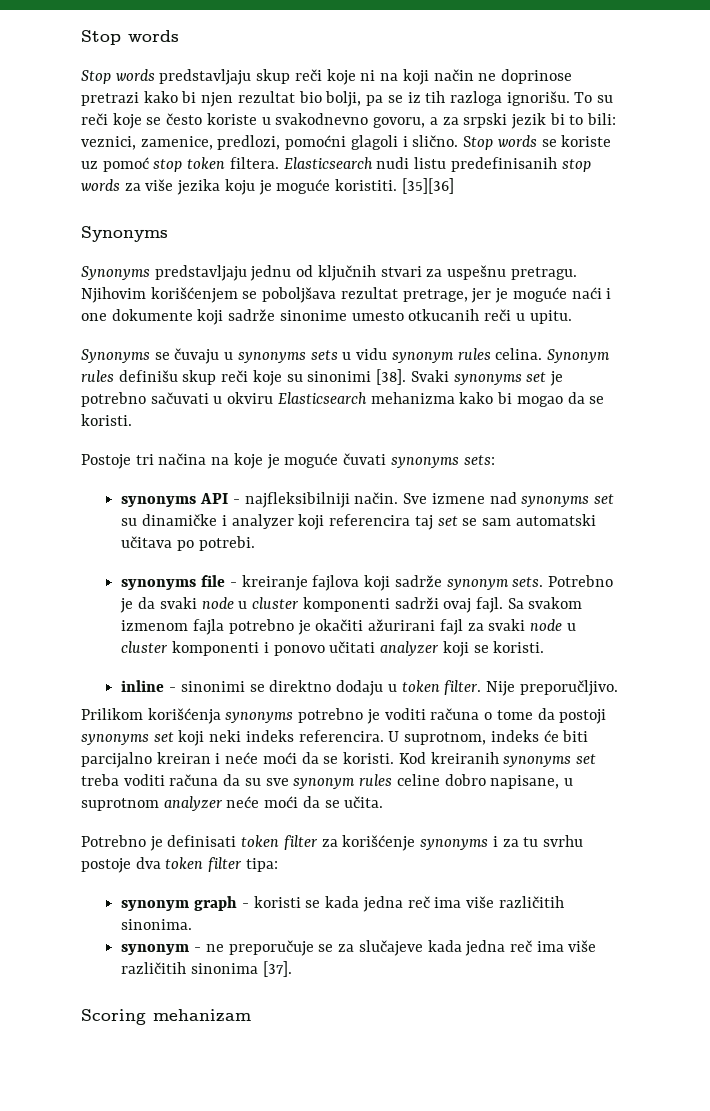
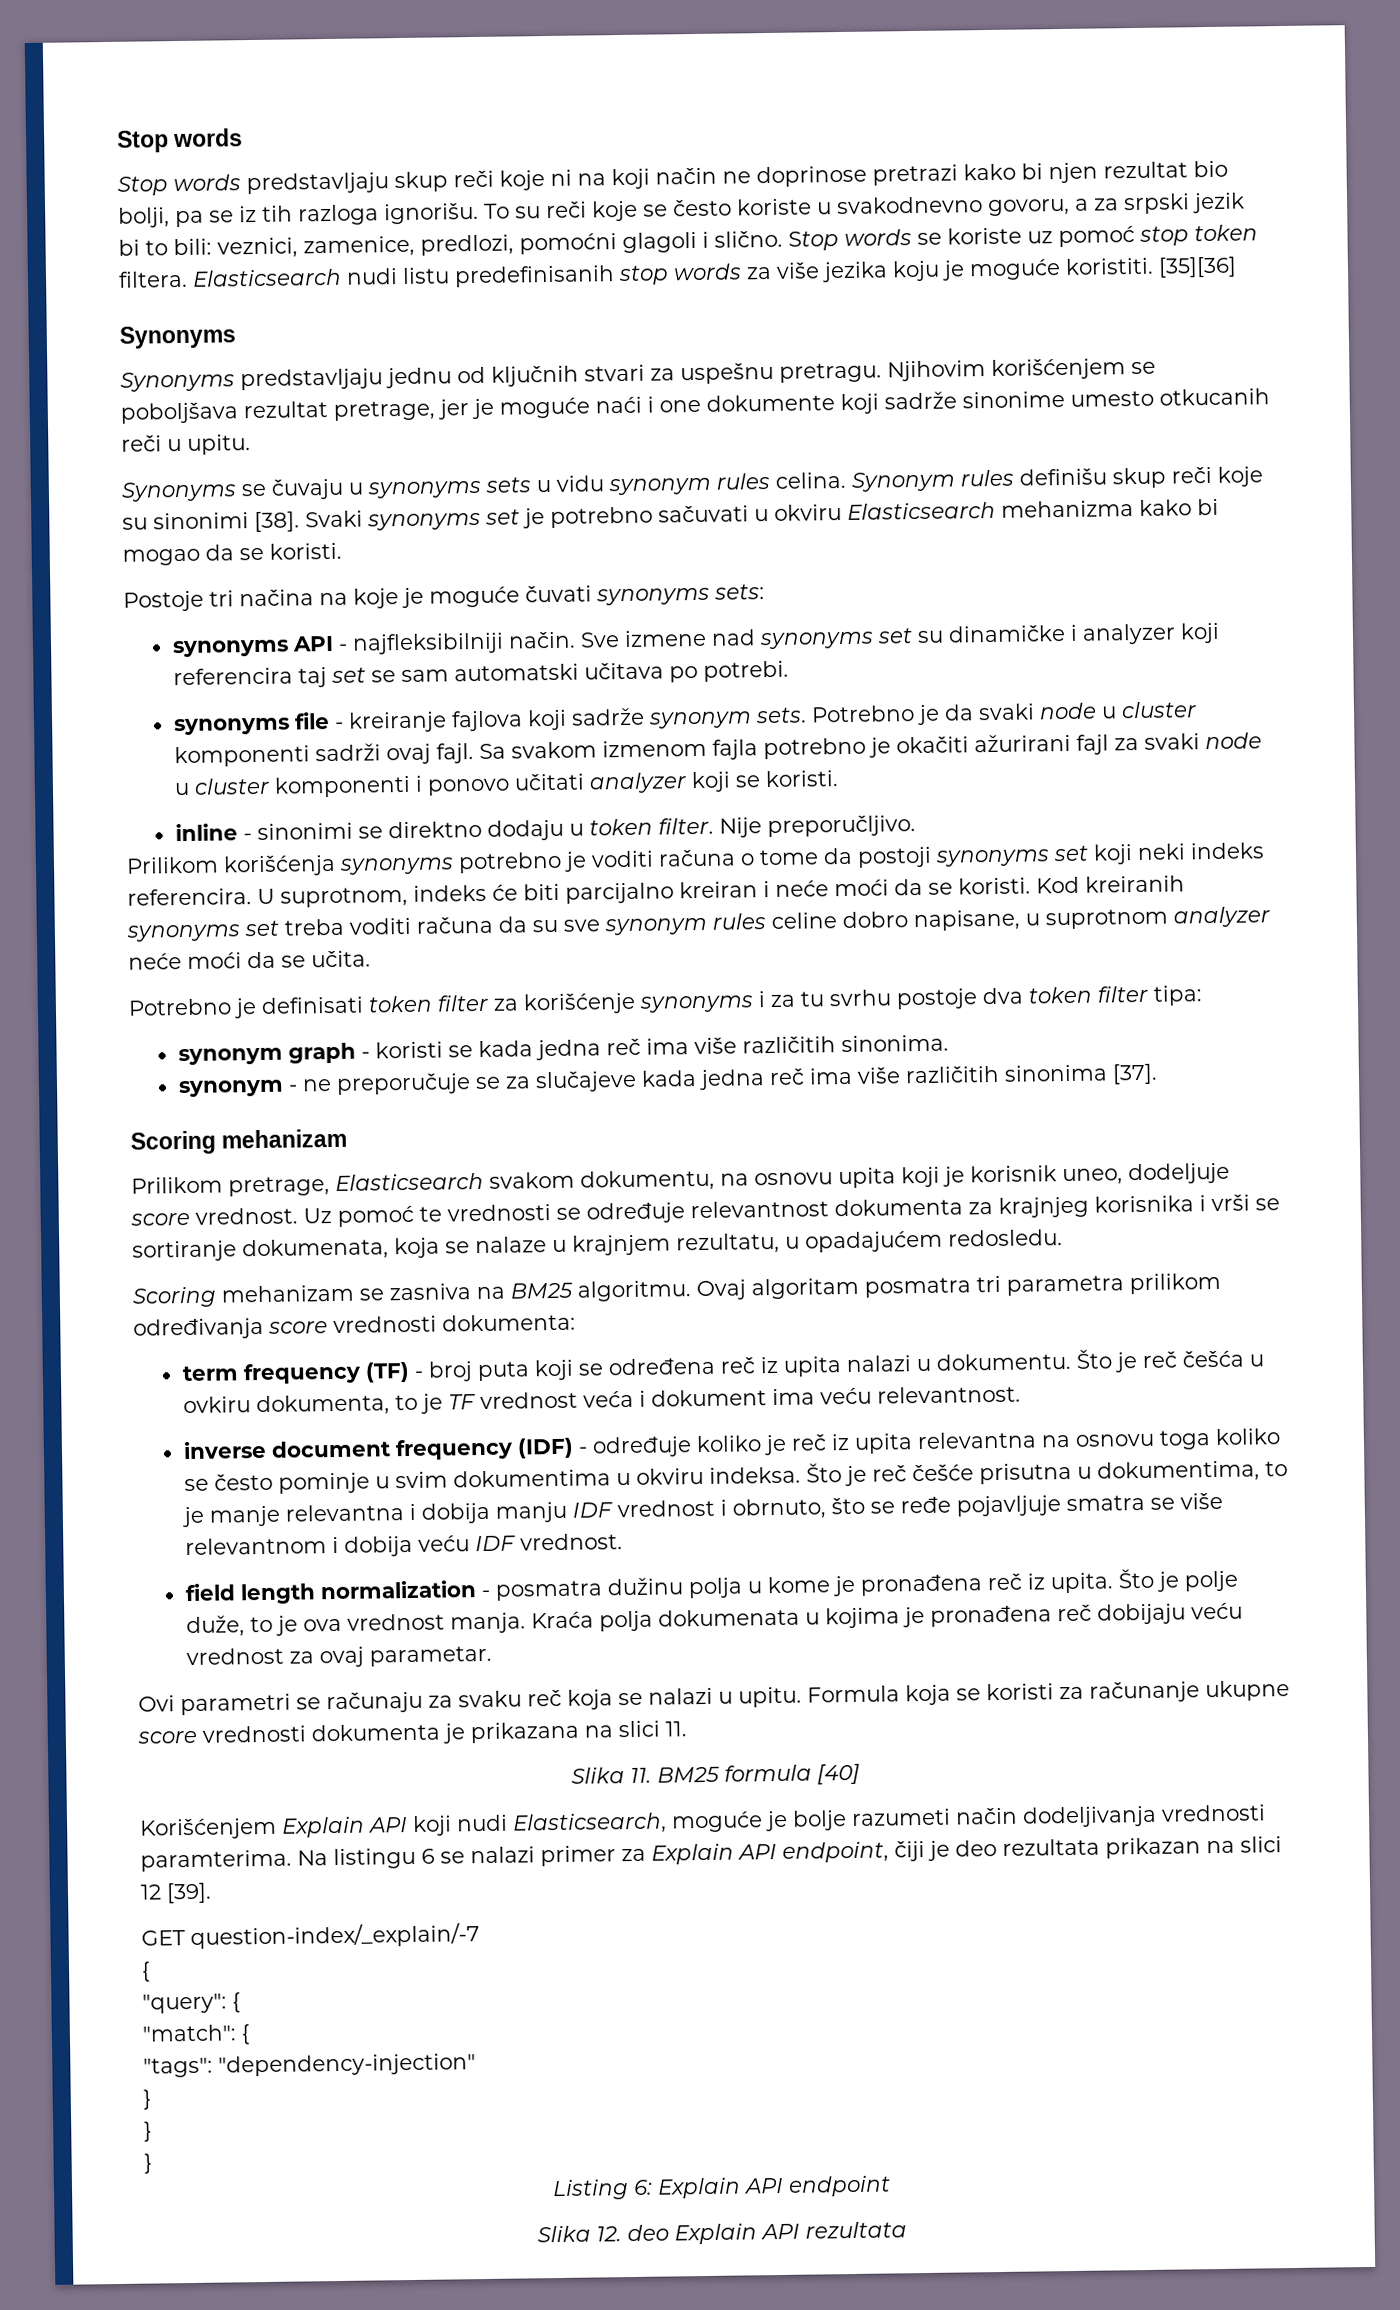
+ Prilikom pretrage, Elasticsearch svakom dokumentu, na osnovu upita koji je korisnik uneo, dodeljuje score vrednost. Uz pomoć te vrednosti se određuje relevantnost dokumenta za krajnjeg korisnika i vrši se sortiranje dokumenata, koja se nalaze u krajnjem rezultatu, u opadajućem redosledu.
+ Scoring mehanizam se zasniva na BM25 algoritmu. Ovaj algoritam posmatra tri parametra prilikom određivanja score vrednosti dokumenta:
+ term frequency (TF) - broj puta koji se određena reč iz upita nalazi u dokumentu. Što je reč češća u ovkiru dokumenta, to je TF vrednost veća i dokument ima veću relevantnost.
+ inverse document frequency (IDF) - određuje koliko je reč iz upita relevantna na osnovu toga koliko se često pominje u svim dokumentima u okviru indeksa. Što je reč češće prisutna u dokumentima, to je manje relevantna i dobija manju IDF vrednost i obrnuto, što se ređe pojavljuje smatra se više relevantnom i dobija veću IDF vrednost.
+ field length normalization - posmatra dužinu polja u kome je pronađena reč iz upita. Što je polje duže, to je ova vrednost manja. Kraća polja dokumenata u kojima je pronađena reč dobijaju veću vrednost za ovaj parametar.
+ Ovi parametri se računaju za svaku reč koja se nalazi u upitu. Formula koja se koristi za računanje ukupne score vrednosti dokumenta je prikazana na slici 11.
+ Slika 11. BM25 formula [40]
+ Korišćenjem Explain API koji nudi Elasticsearch, moguće je bolje razumeti način dodeljivanja vrednosti paramterima. Na listingu 6 se nalazi primer za Explain API endpoint, čiji je deo rezultata prikazan na slici 12 [39].
+ GET question-index/_explain/-7
+ {
+ "query": {
+ "match": {
+ "tags": "dependency-injection"
+ }
+ }
+ }
+ Listing 6: Explain API endpoint
+ Slika 12. deo Explain API rezultata

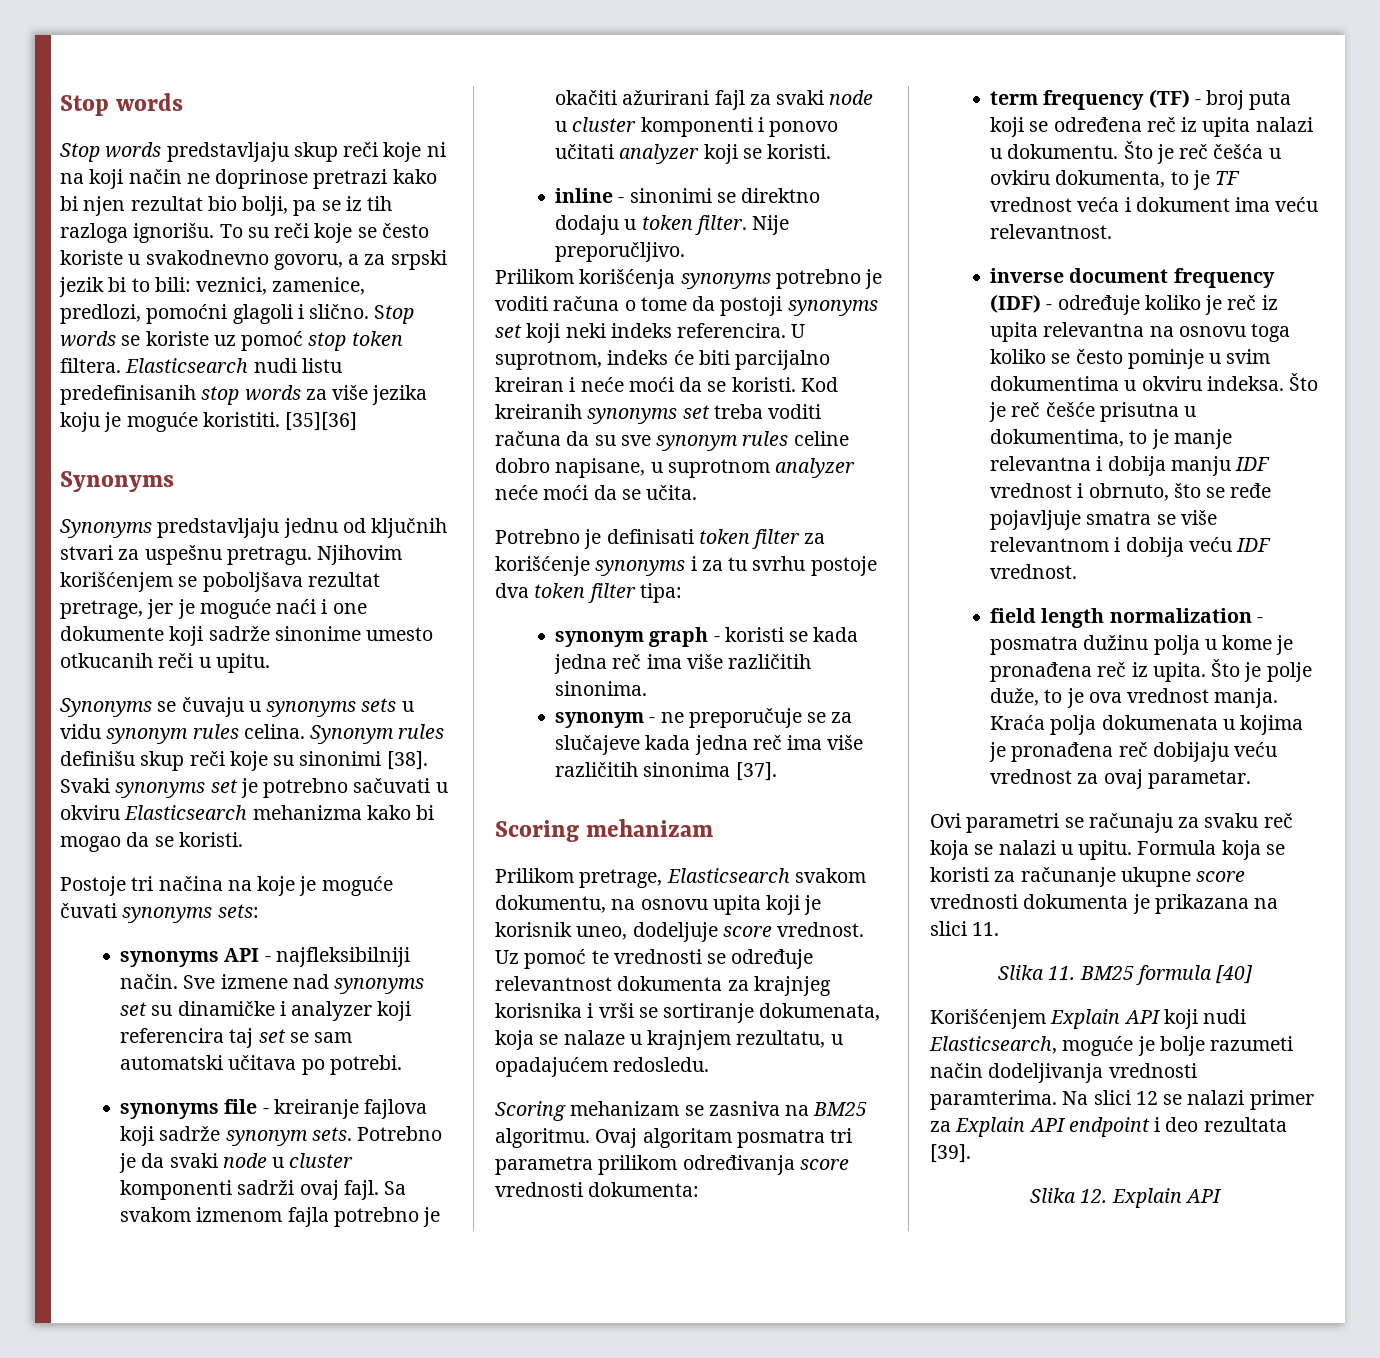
- Na listingu 6 se nalazi primer za Explain API endpoint, čiji je deo rezultata prikazan na slici 12 [39].
- GET question-index/_explain/-7
- {
- "query": {
- "match": {
- "tags": "dependency-injection"
- }
- }
- }
- Listing 6: Explain API endpoint
+ Na slici 12 se nalazi primer za Explain API endpoint i deo rezultata [39].
- Slika 12. deo Explain API rezultata
+ Slika 12. Explain API

